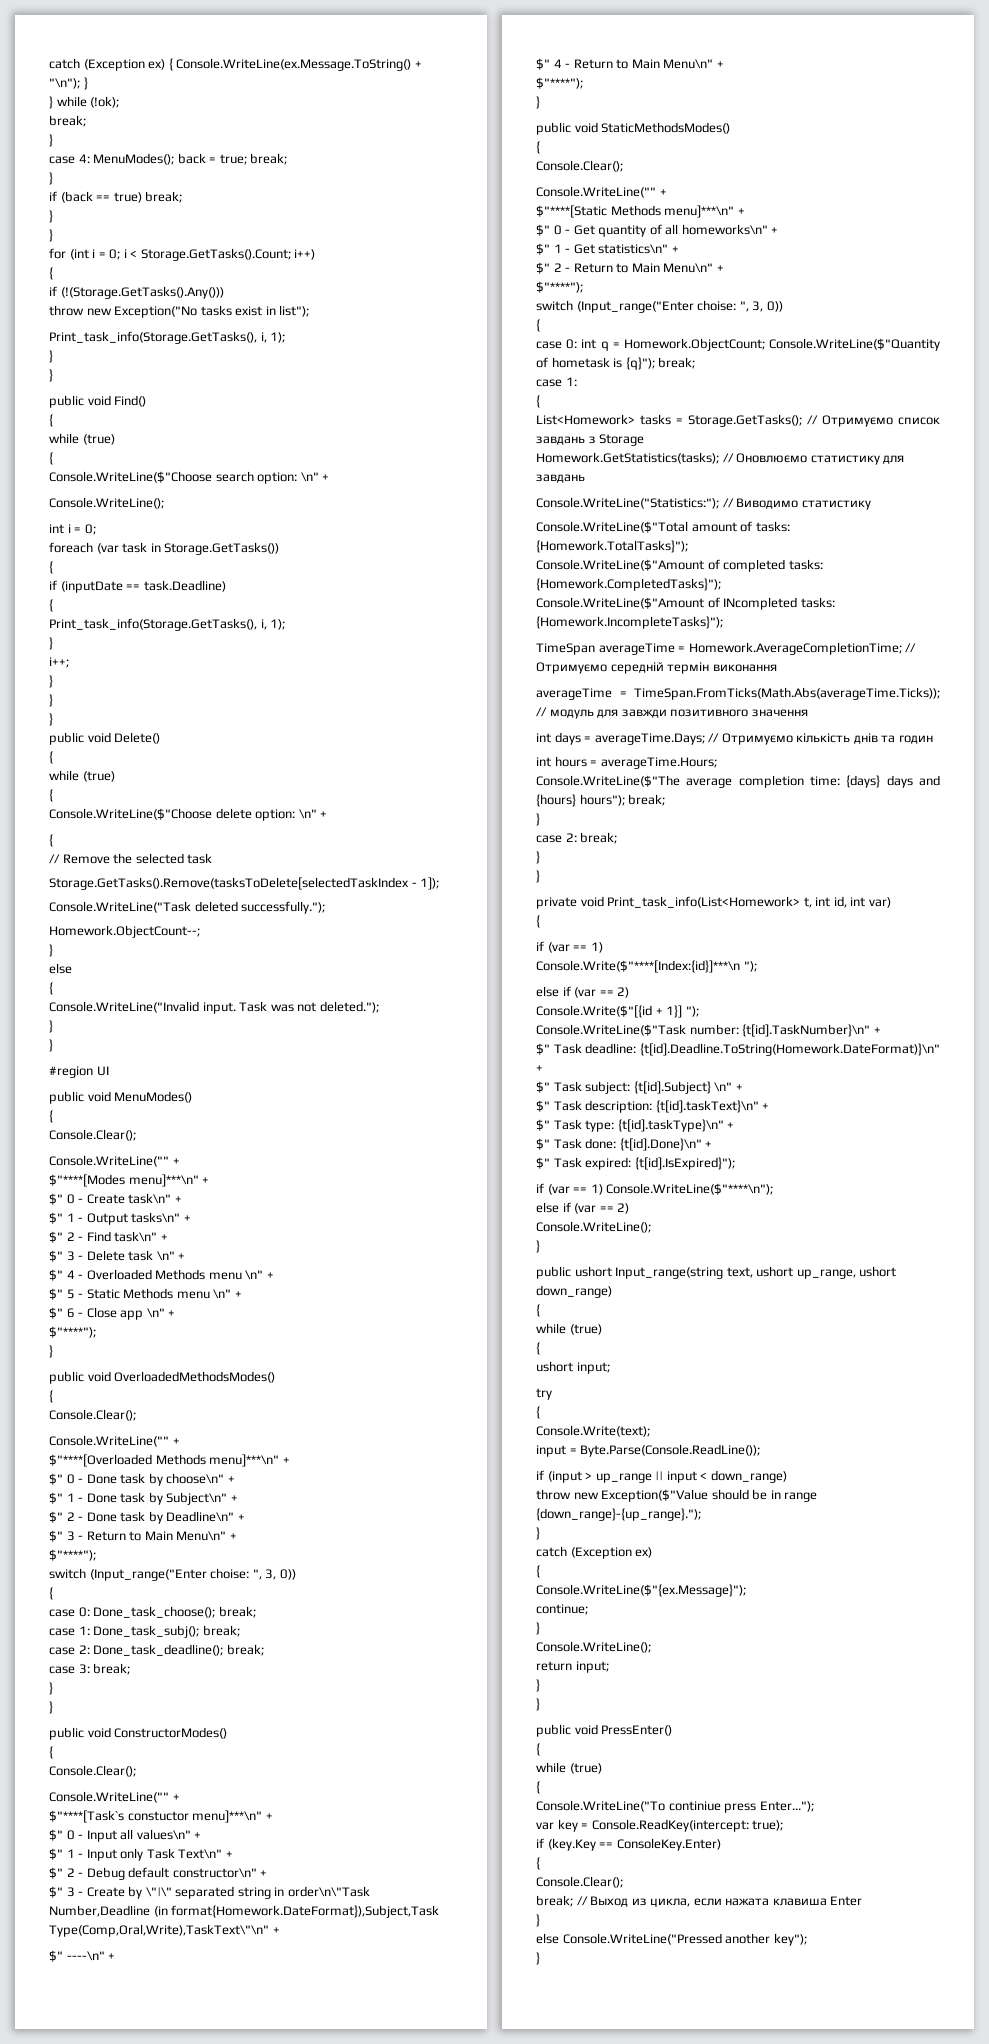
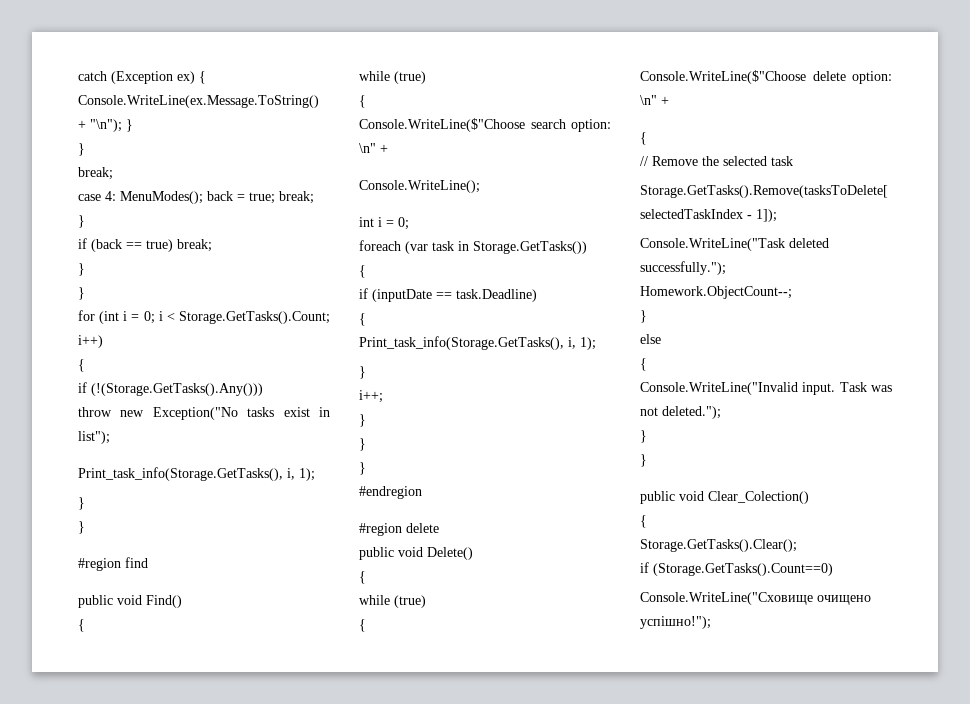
  catch (Exception ex) { Console.WriteLine(ex.Message.ToString() + "\n"); }
- } while (!ok);
+ }
  break;
- }
+ #region find
+ #endregion
+ #region delete
- #region UI
- public void MenuModes()
+ public void Clear_Colection()
  {
- Console.Clear();
- Console.WriteLine("" +
- $"****[Modes menu]***\n" +
- $" 0 - Create task\n" +
- $" 1 - Output tasks\n" +
- $" 2 - Find task\n" +
- $" 3 - Delete task \n" +
- $" 4 - Overloaded Methods menu \n" +
- $" 5 - Static Methods menu \n" +
- $" 6 - Close app \n" +
- $"****");
- }
- public void OverloadedMethodsModes()
- {
- Console.Clear();
- Console.WriteLine("" +
- $"****[Overloaded Methods menu]***\n" +
- $" 0 - Done task by choose\n" +
- $" 1 - Done task by Subject\n" +
- $" 2 - Done task by Deadline\n" +
- $" 3 - Return to Main Menu\n" +
- $"****");
- switch (Input_range("Enter choise: ", 3, 0))
- {
- case 0: Done_task_choose(); break;
- case 1: Done_task_subj(); break;
- case 2: Done_task_deadline(); break;
- case 3: break;
- }
- }
- public void ConstructorModes()
- {
- Console.Clear();
- Console.WriteLine("" +
- $"****[Task`s constuctor menu]***\n" +
- $" 0 - Input all values\n" +
- $" 1 - Input only Task Text\n" +
- $" 2 - Debug default constructor\n" +
- $" 3 - Create by \"|\" separated string in order\n\"Task Number,Deadline (in format{Homework.DateFormat}),Subject,Task Type(Comp,Oral,Write),TaskText\"\n" +
- $" ----\n" +
- $" 4 - Return to Main Menu\n" +
- $"****");
- }
- public void StaticMethodsModes()
- {
- Console.Clear();
- Console.WriteLine("" +
- $"****[Static Methods menu]***\n" +
- $" 0 - Get quantity of all homeworks\n" +
- $" 1 - Get statistics\n" +
- $" 2 - Return to Main Menu\n" +
- $"****");
- switch (Input_range("Enter choise: ", 3, 0))
- {
- case 0: int q = Homework.ObjectCount; Console.WriteLine($"Quantity of hometask is {q}"); break;
- case 1:
- {
- List<Homework> tasks = Storage.GetTasks(); // Отримуємо список завдань з Storage
- Homework.GetStatistics(tasks); // Оновлюємо статистику для завдань
- Console.WriteLine("Statistics:"); // Виводимо статистику
- Console.WriteLine($"Total amount of tasks: {Homework.TotalTasks}");
- Console.WriteLine($"Amount of completed tasks: {Homework.CompletedTasks}");
- Console.WriteLine($"Amount of INcompleted tasks: {Homework.IncompleteTasks}");
- TimeSpan averageTime = Homework.AverageCompletionTime; // Отримуємо середній термін виконання
- averageTime = TimeSpan.FromTicks(Math.Abs(averageTime.Ticks)); // модуль для завжди позитивного значення
- int days = averageTime.Days; // Отримуємо кількість днів та годин
- int hours = averageTime.Hours;
- Console.WriteLine($"The average completion time: {days} days and {hours} hours"); break;
- }
- case 2: break;
- }
- }
- private void Print_task_info(List<Homework> t, int id, int var)
- {
- if (var == 1)
- Console.Write($"****[Index:{id}]***\n ");
- else if (var == 2)
- Console.Write($"[{id + 1}] ");
- Console.WriteLine($"Task number: {t[id].TaskNumber}\n" +
- $" Task deadline: {t[id].Deadline.ToString(Homework.DateFormat)}\n" +
- $" Task subject: {t[id].Subject} \n" +
- $" Task description: {t[id].taskText}\n" +
- $" Task type: {t[id].taskType}\n" +
- $" Task done: {t[id].Done}\n" +
- $" Task expired: {t[id].IsExpired}");
- if (var == 1) Console.WriteLine($"****\n");
- else if (var == 2)
- Console.WriteLine();
- }
- public ushort Input_range(string text, ushort up_range, ushort down_range)
- {
- while (true)
- {
- ushort input;
- try
- {
- Console.Write(text);
- input = Byte.Parse(Console.ReadLine());
- if (input > up_range || input < down_range)
- throw new Exception($"Value should be in range {down_range}-{up_range}.");
- }
- catch (Exception ex)
- {
- Console.WriteLine($"{ex.Message}");
- continue;
- }
- Console.WriteLine();
- return input;
- }
- }
- public void PressEnter()
- {
- while (true)
- {
- Console.WriteLine("To continiue press Enter...");
- var key = Console.ReadKey(intercept: true);
- if (key.Key == ConsoleKey.Enter)
- {
- Console.Clear();
- break; // Выход из цикла, если нажата клавиша Enter
- }
- else Console.WriteLine("Pressed another key");
- }
+ Storage.GetTasks().Clear();
+ if (Storage.GetTasks().Count==0)
+ Console.WriteLine("Сховище очищено успішно!");

